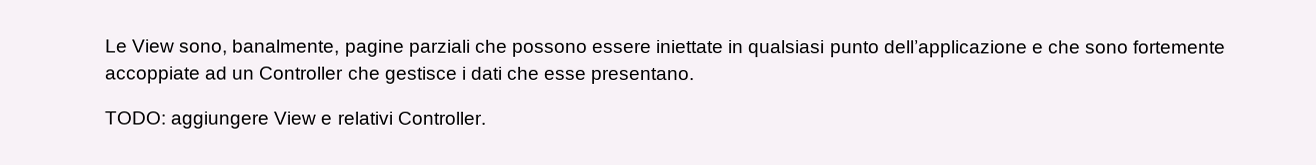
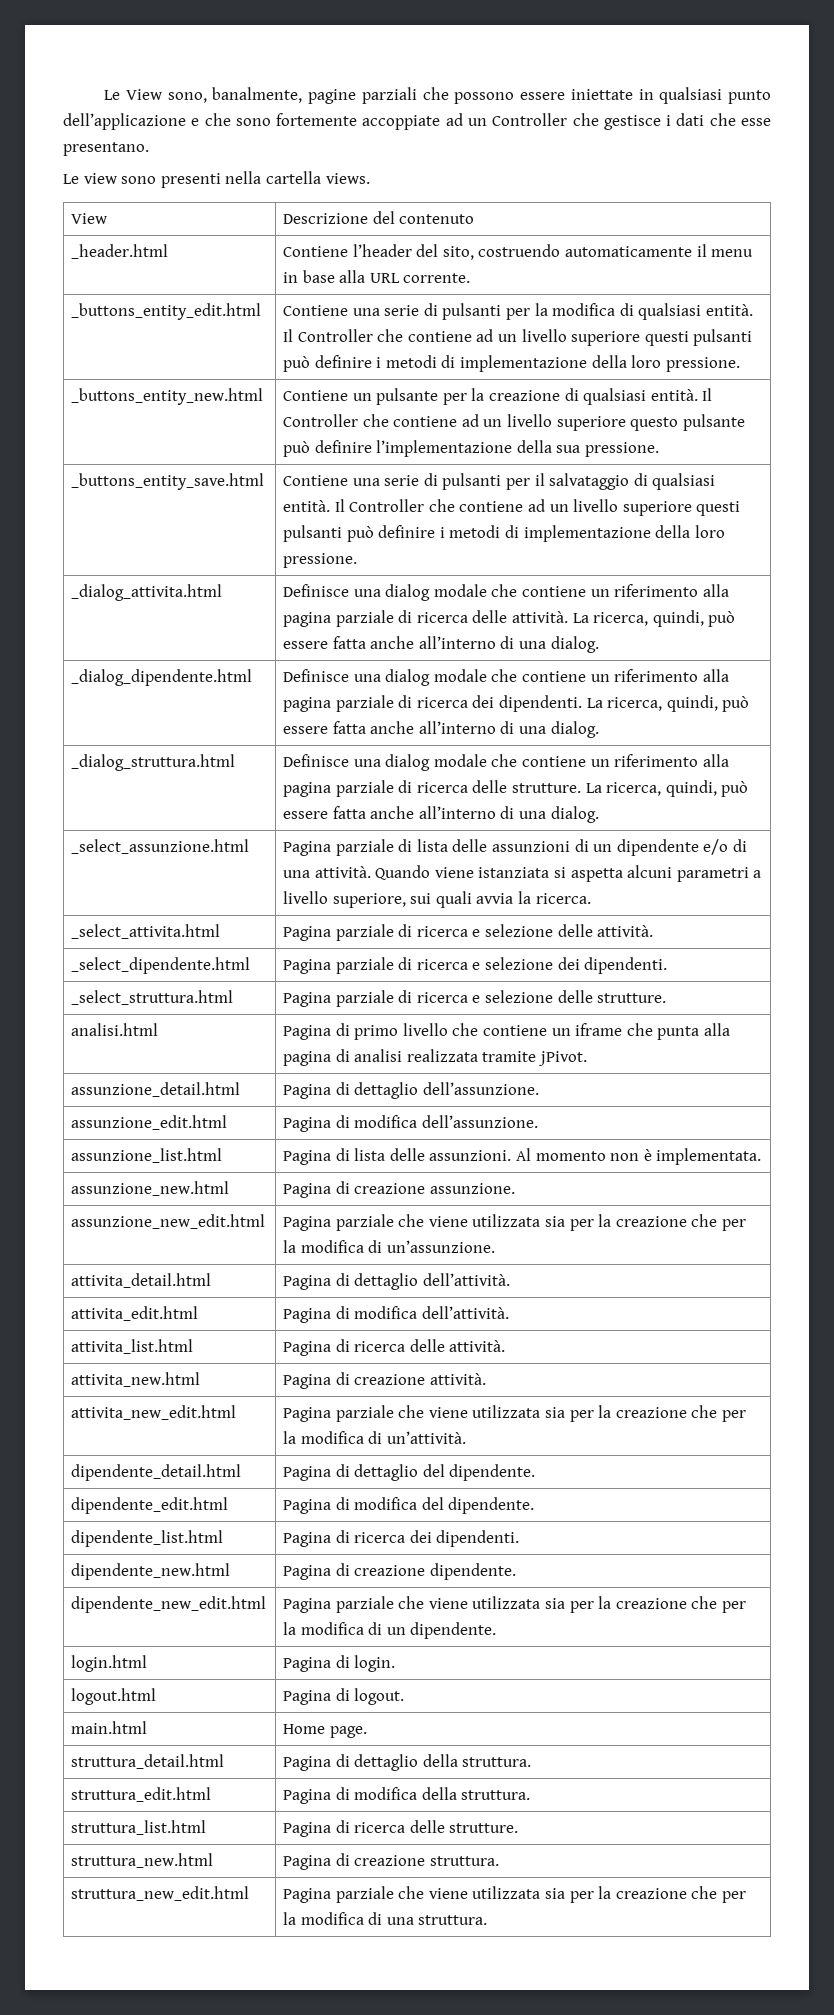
- TODO: aggiungere View e relativi Controller.
+ Le view sono presenti nella cartella views.
+ View | Descrizione del contenuto
+ _header.html | Contiene l’header del sito, costruendo automaticamente il menu in base alla URL corrente.
+ _buttons_entity_edit.html | Contiene una serie di pulsanti per la modifica di qualsiasi entità. Il Controller che contiene ad un livello superiore questi pulsanti può definire i metodi di implementazione della loro pressione.
+ _buttons_entity_new.html | Contiene un pulsante per la creazione di qualsiasi entità. Il Controller che contiene ad un livello superiore questo pulsante può definire l’implementazione della sua pressione.
+ _buttons_entity_save.html | Contiene una serie di pulsanti per il salvataggio di qualsiasi entità. Il Controller che contiene ad un livello superiore questi pulsanti può definire i metodi di implementazione della loro pressione.
+ _dialog_attivita.html | Definisce una dialog modale che contiene un riferimento alla pagina parziale di ricerca delle attività. La ricerca, quindi, può essere fatta anche all’interno di una dialog.
+ _dialog_dipendente.html | Definisce una dialog modale che contiene un riferimento alla pagina parziale di ricerca dei dipendenti. La ricerca, quindi, può essere fatta anche all’interno di una dialog.
+ _dialog_struttura.html | Definisce una dialog modale che contiene un riferimento alla pagina parziale di ricerca delle strutture. La ricerca, quindi, può essere fatta anche all’interno di una dialog.
+ _select_assunzione.html | Pagina parziale di lista delle assunzioni di un dipendente e/o di una attività. Quando viene istanziata si aspetta alcuni parametri a livello superiore, sui quali avvia la ricerca.
+ _select_attivita.html | Pagina parziale di ricerca e selezione delle attività.
+ _select_dipendente.html | Pagina parziale di ricerca e selezione dei dipendenti.
+ _select_struttura.html | Pagina parziale di ricerca e selezione delle strutture.
+ analisi.html | Pagina di primo livello che contiene un iframe che punta alla pagina di analisi realizzata tramite jPivot.
+ assunzione_detail.html | Pagina di dettaglio dell’assunzione.
+ assunzione_edit.html | Pagina di modifica dell’assunzione.
+ assunzione_list.html | Pagina di lista delle assunzioni. Al momento non è implementata.
+ assunzione_new.html | Pagina di creazione assunzione.
+ assunzione_new_edit.html | Pagina parziale che viene utilizzata sia per la creazione che per la modifica di un’assunzione.
+ attivita_detail.html | Pagina di dettaglio dell’attività.
+ attivita_edit.html | Pagina di modifica dell’attività.
+ attivita_list.html | Pagina di ricerca delle attività.
+ attivita_new.html | Pagina di creazione attività.
+ attivita_new_edit.html | Pagina parziale che viene utilizzata sia per la creazione che per la modifica di un’attività.
+ dipendente_detail.html | Pagina di dettaglio del dipendente.
+ dipendente_edit.html | Pagina di modifica del dipendente.
+ dipendente_list.html | Pagina di ricerca dei dipendenti.
+ dipendente_new.html | Pagina di creazione dipendente.
+ dipendente_new_edit.html | Pagina parziale che viene utilizzata sia per la creazione che per la modifica di un dipendente.
+ login.html | Pagina di login.
+ logout.html | Pagina di logout.
+ main.html | Home page.
+ struttura_detail.html | Pagina di dettaglio della struttura.
+ struttura_edit.html | Pagina di modifica della struttura.
+ struttura_list.html | Pagina di ricerca delle strutture.
+ struttura_new.html | Pagina di creazione struttura.
+ struttura_new_edit.html | Pagina parziale che viene utilizzata sia per la creazione che per la modifica di una struttura.

